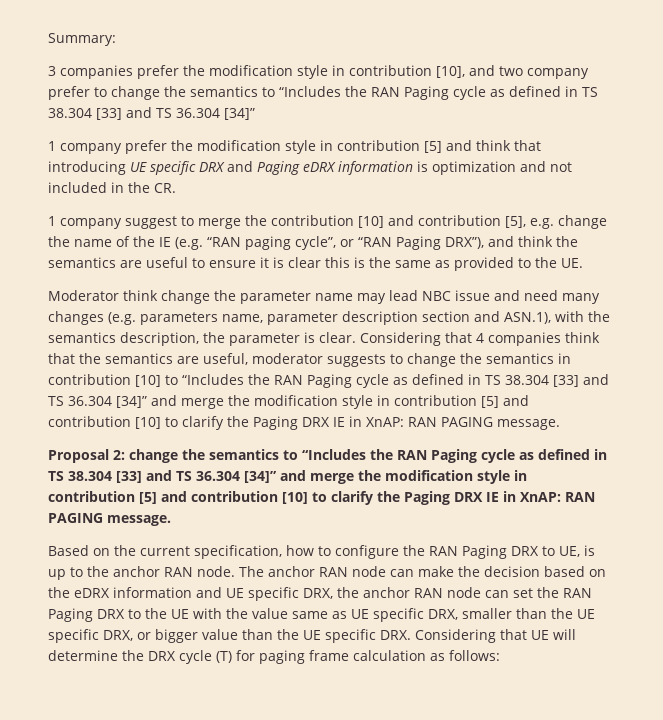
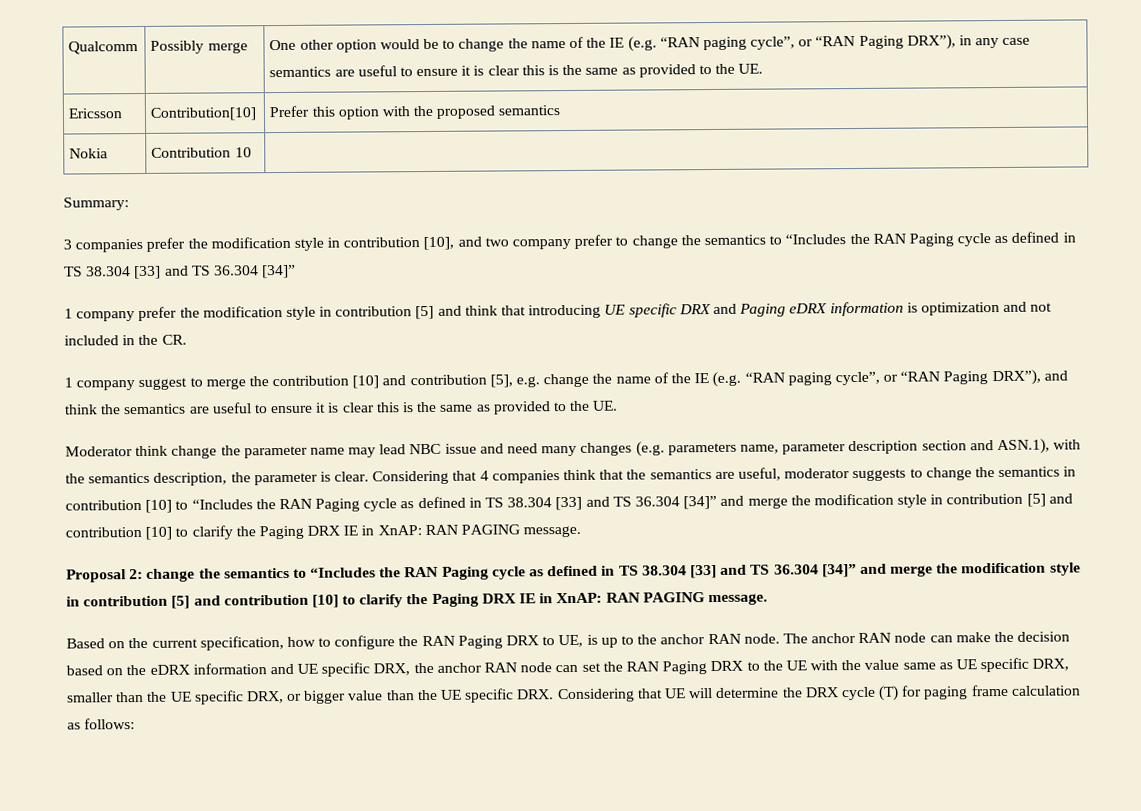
+ Qualcomm | Possibly merge | One other option would be to change the name of the IE (e.g. “RAN paging cycle”, or “RAN Paging DRX”), in any case semantics are useful to ensure it is clear this is the same as provided to the UE.
+ Ericsson | Contribution[10] | Prefer this option with the proposed semantics
+ Nokia | Contribution 10 |

